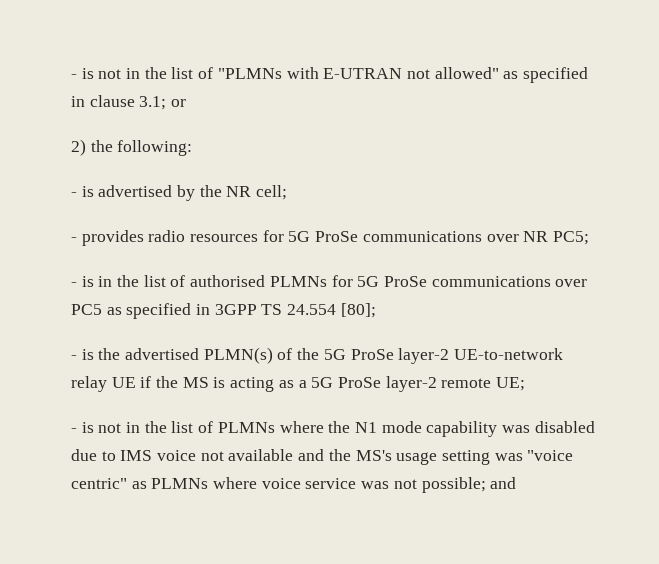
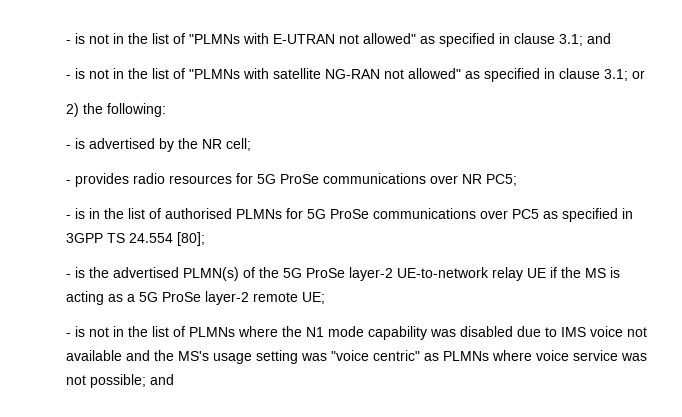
- - is not in the list of "PLMNs with E-UTRAN not allowed" as specified in clause 3.1; or
+ - is not in the list of "PLMNs with E-UTRAN not allowed" as specified in clause 3.1; and
+ - is not in the list of "PLMNs with satellite NG-RAN not allowed" as specified in clause 3.1; or

